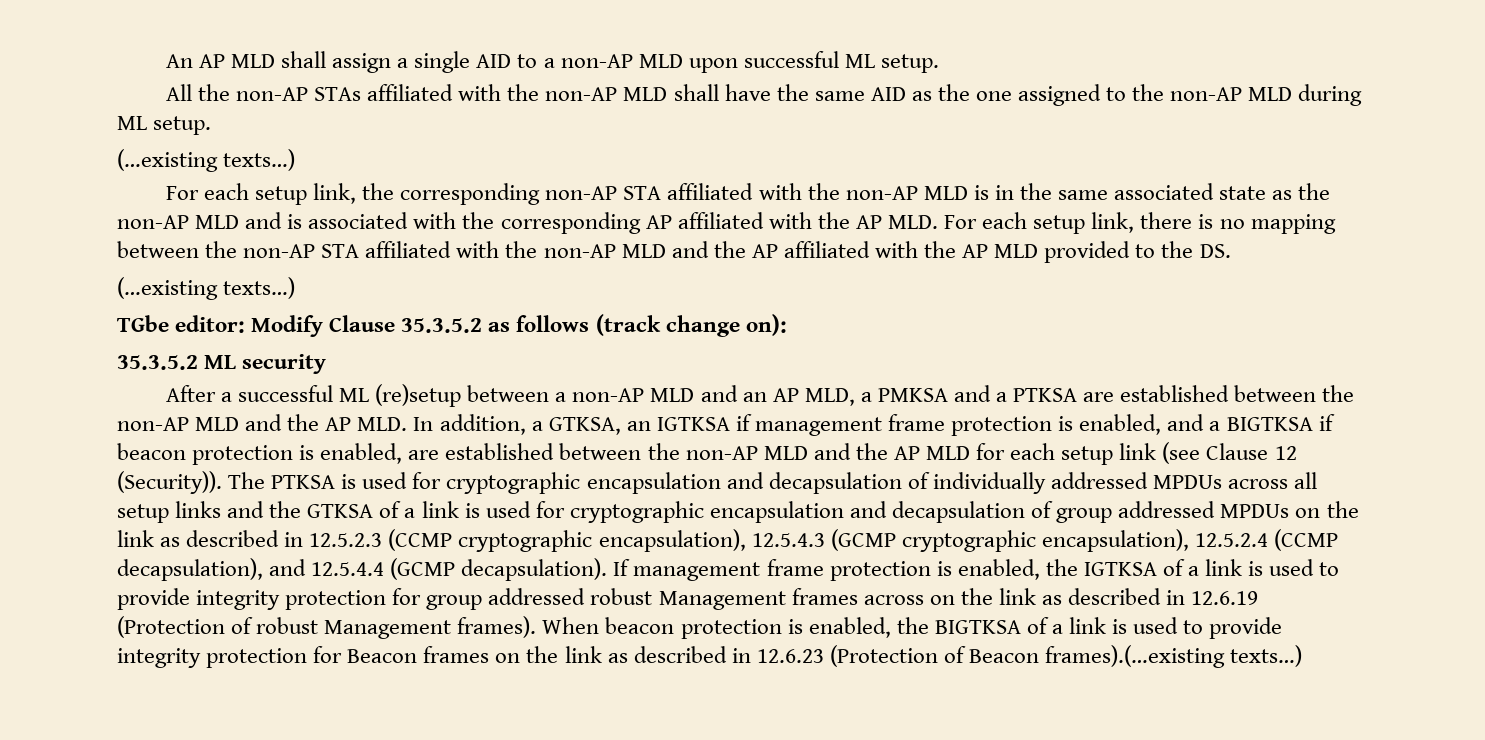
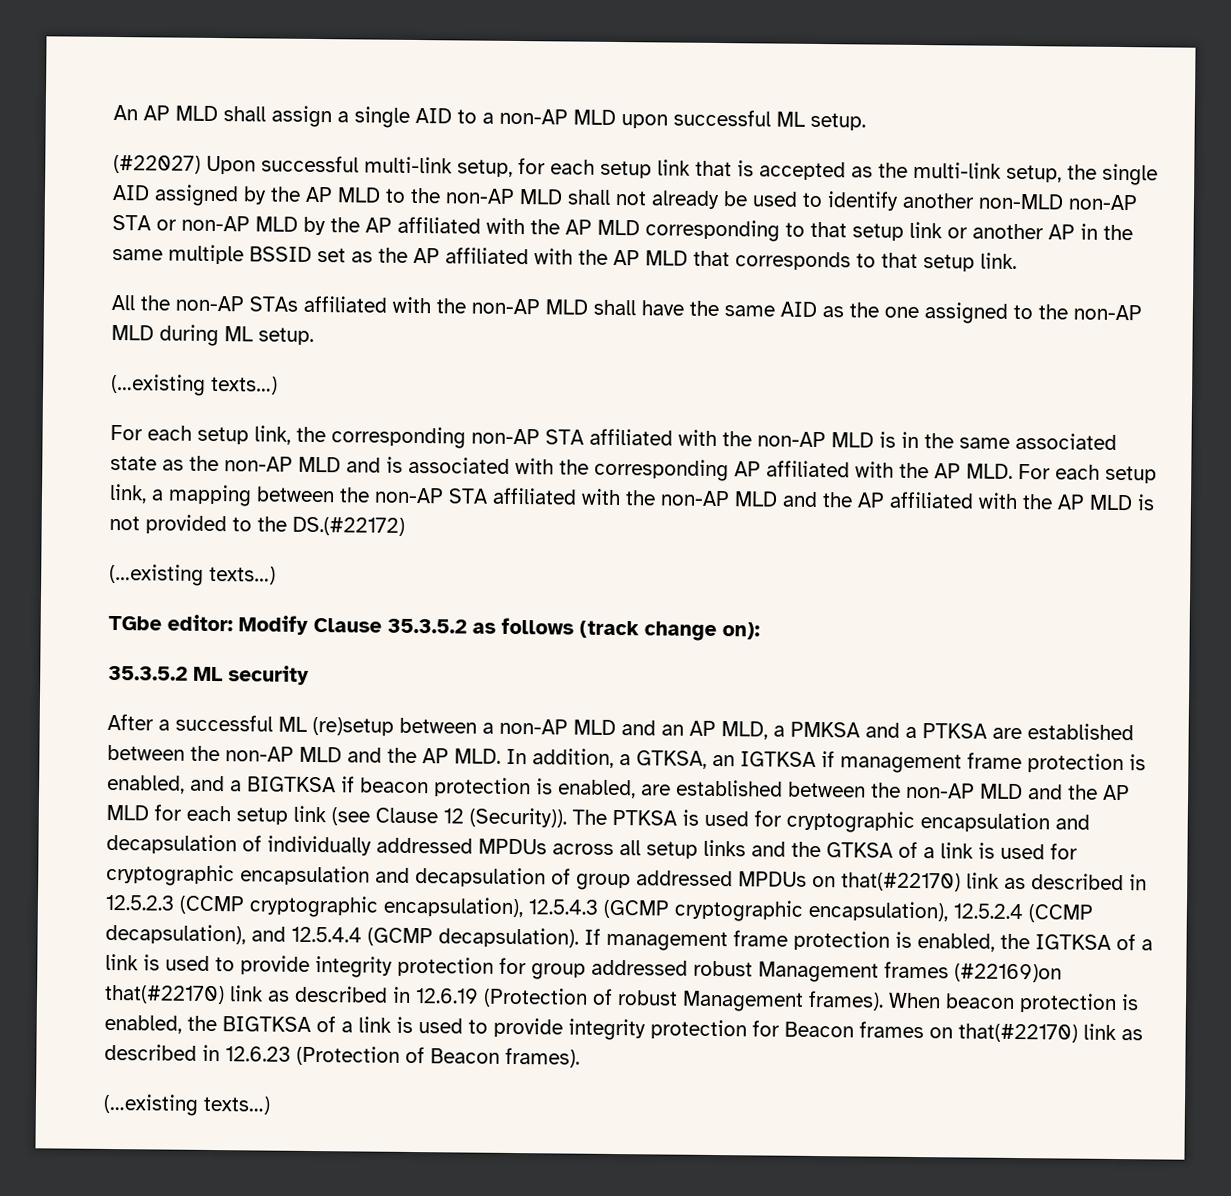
+ (#22027) Upon successful multi-link setup, for each setup link that is accepted as the multi-link setup, the single AID assigned by the AP MLD to the non-AP MLD shall not already be used to identify another non-MLD non-AP STA or non-AP MLD by the AP affiliated with the AP MLD corresponding to that setup link or another AP in the same multiple BSSID set as the AP affiliated with the AP MLD that corresponds to that setup link.
- For each setup link, the corresponding non-AP STA affiliated with the non-AP MLD is in the same associated state as the non-AP MLD and is associated with the corresponding AP affiliated with the AP MLD. For each setup link, there is no mapping between the non-AP STA affiliated with the non-AP MLD and the AP affiliated with the AP MLD provided to the DS.
+ For each setup link, the corresponding non-AP STA affiliated with the non-AP MLD is in the same associated state as the non-AP MLD and is associated with the corresponding AP affiliated with the AP MLD. For each setup link, a mapping between the non-AP STA affiliated with the non-AP MLD and the AP affiliated with the AP MLD is not provided to the DS.(#22172)
- The PTKSA is used for cryptographic encapsulation and decapsulation of individually addressed MPDUs across all setup links and the GTKSA of a link is used for cryptographic encapsulation and decapsulation of group addressed MPDUs on the link as described in 12.5.2.3 (CCMP cryptographic encapsulation), 12.5.4.3 (GCMP cryptographic encapsulation), 12.5.2.4 (CCMP decapsulation), and 12.5.4.4 (GCMP decapsulation).
+ The PTKSA is used for cryptographic encapsulation and decapsulation of individually addressed MPDUs across all setup links and the GTKSA of a link is used for cryptographic encapsulation and decapsulation of group addressed MPDUs on that(#22170) link as described in 12.5.2.3 (CCMP cryptographic encapsulation), 12.5.4.3 (GCMP cryptographic encapsulation), 12.5.2.4 (CCMP decapsulation), and 12.5.4.4 (GCMP decapsulation).
- If management frame protection is enabled, the IGTKSA of a link is used to provide integrity protection for group addressed robust Management frames across on the link as described in 12.6.19 (Protection of robust Management frames).
+ If management frame protection is enabled, the IGTKSA of a link is used to provide integrity protection for group addressed robust Management frames (#22169)on that(#22170) link as described in 12.6.19 (Protection of robust Management frames).
- When beacon protection is enabled, the BIGTKSA of a link is used to provide integrity protection for Beacon frames on the link as described in 12.6.23 (Protection of Beacon frames).(…existing texts…)
+ When beacon protection is enabled, the BIGTKSA of a link is used to provide integrity protection for Beacon frames on that(#22170) link as described in 12.6.23 (Protection of Beacon frames).
+ (…existing texts…)

